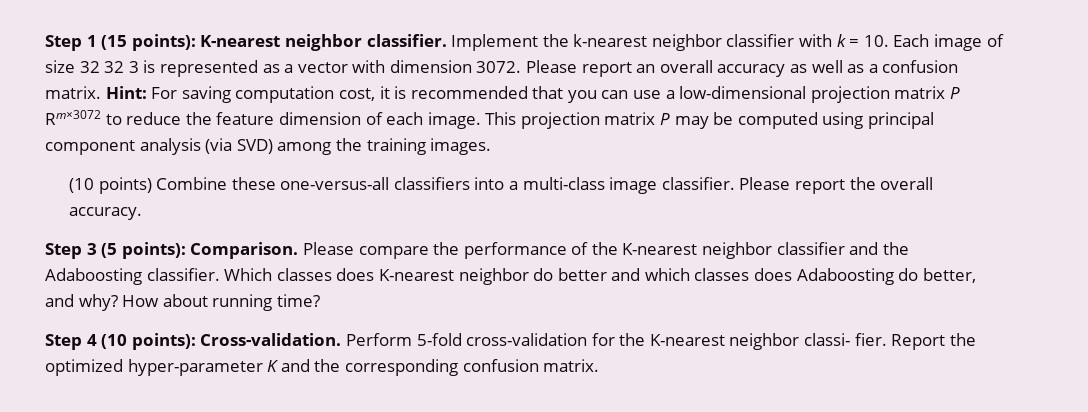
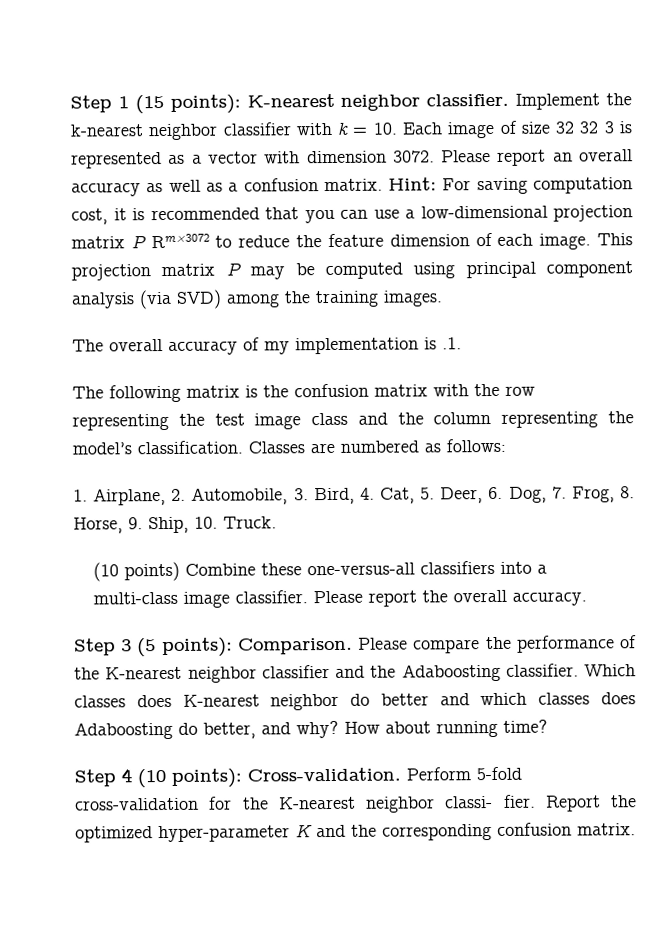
+ The overall accuracy of my implementation is .1.
+ The following matrix is the confusion matrix with the row representing the test image class and the column representing the model’s classification. Classes are numbered as follows:
+ 1. Airplane, 2. Automobile, 3. Bird, 4. Cat, 5. Deer, 6. Dog, 7. Frog, 8. Horse, 9. Ship, 10. Truck.

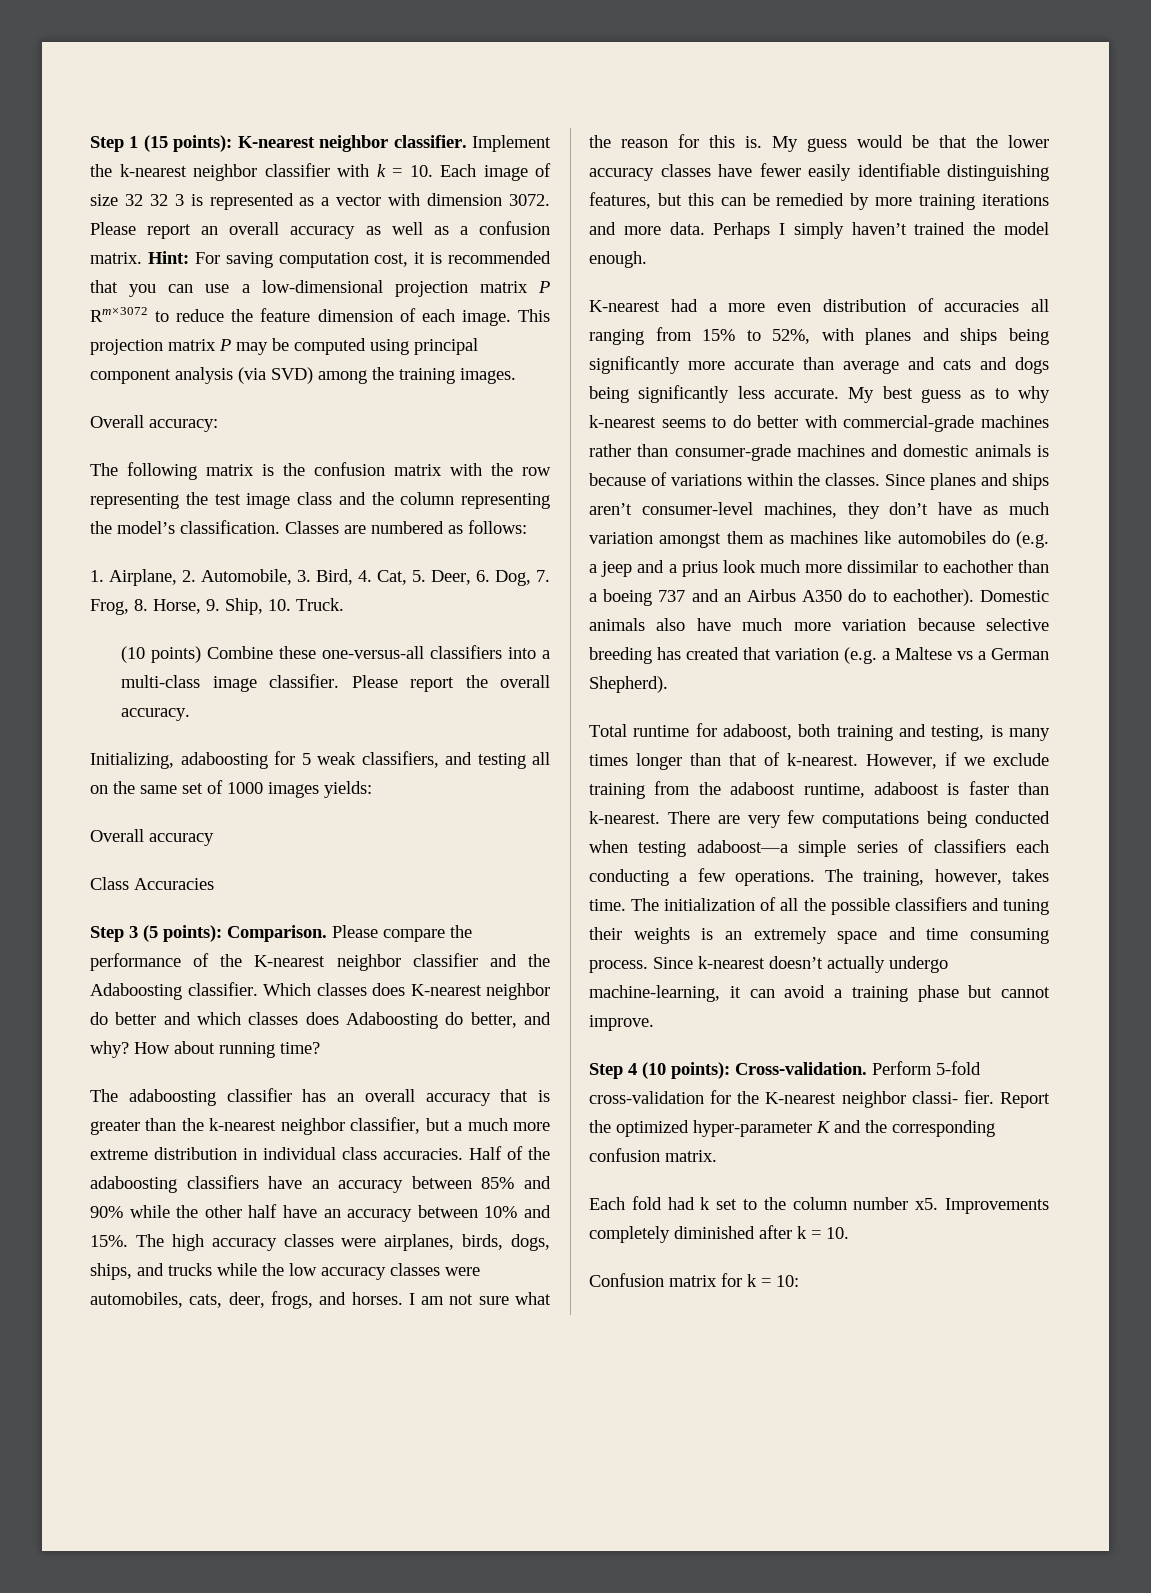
- The overall accuracy of my implementation is .1.
+ Overall accuracy:
+ Initializing, adaboosting for 5 weak classifiers, and testing all on the same set of 1000 images yields:
+ Overall accuracy
+ Class Accuracies
+ The adaboosting classifier has an overall accuracy that is greater than the k-nearest neighbor classifier, but a much more extreme distribution in individual class accuracies. Half of the adaboosting classifiers have an accuracy between 85% and 90% while the other half have an accuracy between 10% and 15%. The high accuracy classes were airplanes, birds, dogs, ships, and trucks while the low accuracy classes were automobiles, cats, deer, frogs, and horses. I am not sure what the reason for this is. My guess would be that the lower accuracy classes have fewer easily identifiable distinguishing features, but this can be remedied by more training iterations and more data. Perhaps I simply haven’t trained the model enough.
+ K-nearest had a more even distribution of accuracies all ranging from 15% to 52%, with planes and ships being significantly more accurate than average and cats and dogs being significantly less accurate. My best guess as to why k-nearest seems to do better with commercial-grade machines rather than consumer-grade machines and domestic animals is because of variations within the classes. Since planes and ships aren’t consumer-level machines, they don’t have as much variation amongst them as machines like automobiles do (e.g. a jeep and a prius look much more dissimilar to eachother than a boeing 737 and an Airbus A350 do to eachother). Domestic animals also have much more variation because selective breeding has created that variation (e.g. a Maltese vs a German Shepherd).
+ Total runtime for adaboost, both training and testing, is many times longer than that of k-nearest. However, if we exclude training from the adaboost runtime, adaboost is faster than k-nearest. There are very few computations being conducted when testing adaboost—a simple series of classifiers each conducting a few operations. The training, however, takes time. The initialization of all the possible classifiers and tuning their weights is an extremely space and time consuming process. Since k-nearest doesn’t actually undergo machine-learning, it can avoid a training phase but cannot improve.
+ Each fold had k set to the column number x5. Improvements completely diminished after k = 10.
+ Confusion matrix for k = 10:

